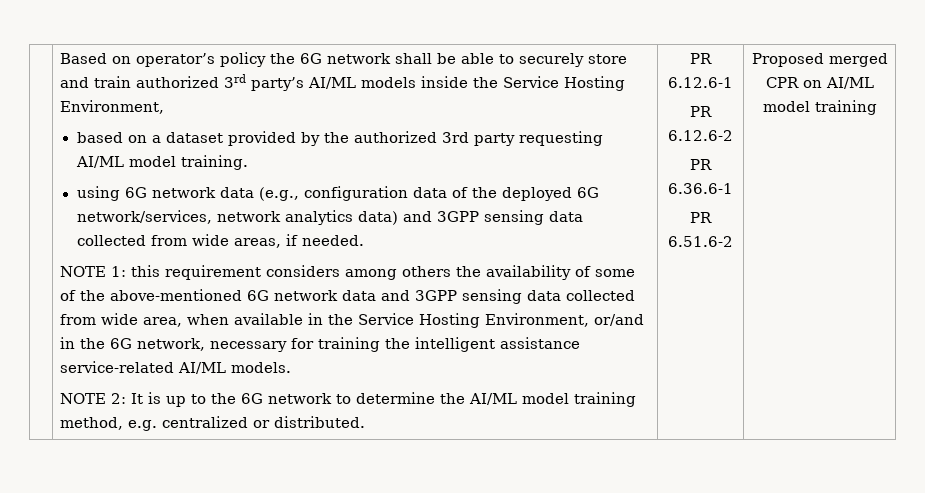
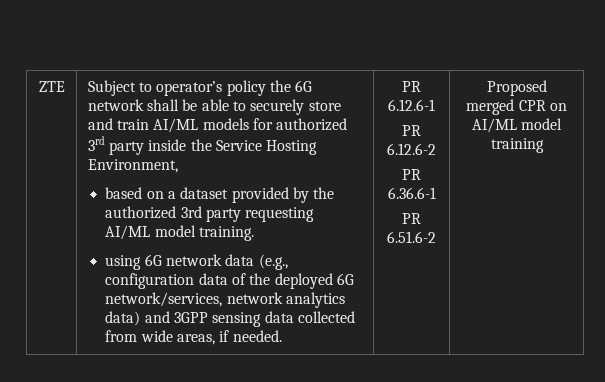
- Based on operator’s policy the 6G network shall be able to securely store and train authorized 3rd party’s AI/ML models inside the Service Hosting Environment,
+ ZTE | Subject to operator’s policy the 6G network shall be able to securely store and train AI/ML models for authorized 3rd party inside the Service Hosting Environment,
- NOTE 1: this requirement considers among others the availability of some of the above-mentioned 6G network data and 3GPP sensing data collected from wide area, when available in the Service Hosting Environment, or/and in the 6G network, necessary for training the intelligent assistance service-related AI/ML models.
- NOTE 2: It is up to the 6G network to determine the AI/ML model training method, e.g. centralized or distributed.

